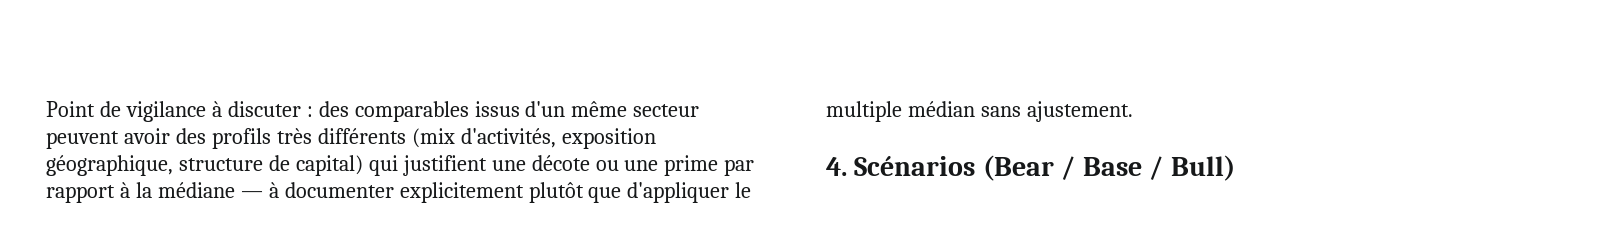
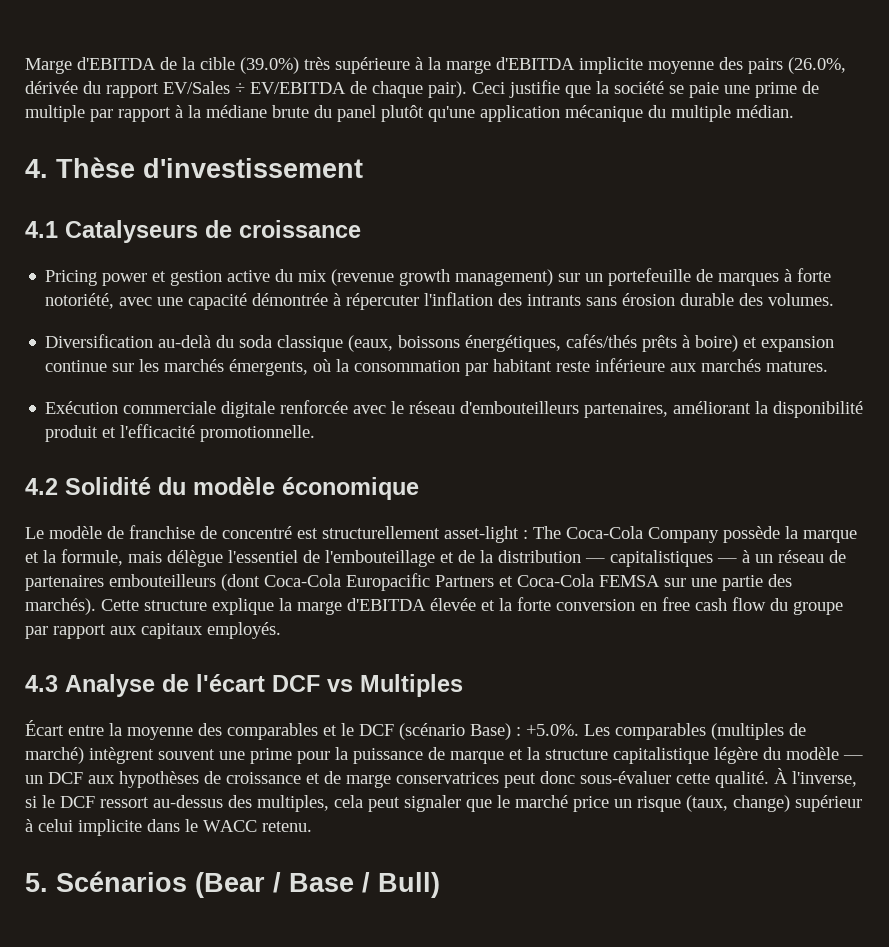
- Point de vigilance à discuter : des comparables issus d'un même secteur peuvent avoir des profils très différents (mix d'activités, exposition géographique, structure de capital) qui justifient une décote ou une prime par rapport à la médiane — à documenter explicitement plutôt que d'appliquer le multiple médian sans ajustement.
- 4. Scénarios (Bear / Base / Bull)
+ Marge d'EBITDA de la cible (39.0%) très supérieure à la marge d'EBITDA implicite moyenne des pairs (26.0%, dérivée du rapport EV/Sales ÷ EV/EBITDA de chaque pair). Ceci justifie que la société se paie une prime de multiple par rapport à la médiane brute du panel plutôt qu'une application mécanique du multiple médian.
+ 4. Thèse d'investissement
+ 4.1 Catalyseurs de croissance
+ Pricing power et gestion active du mix (revenue growth management) sur un portefeuille de marques à forte notoriété, avec une capacité démontrée à répercuter l'inflation des intrants sans érosion durable des volumes.
+ Diversification au-delà du soda classique (eaux, boissons énergétiques, cafés/thés prêts à boire) et expansion continue sur les marchés émergents, où la consommation par habitant reste inférieure aux marchés matures.
+ Exécution commerciale digitale renforcée avec le réseau d'embouteilleurs partenaires, améliorant la disponibilité produit et l'efficacité promotionnelle.
+ 4.2 Solidité du modèle économique
+ Le modèle de franchise de concentré est structurellement asset-light : The Coca-Cola Company possède la marque et la formule, mais délègue l'essentiel de l'embouteillage et de la distribution — capitalistiques — à un réseau de partenaires embouteilleurs (dont Coca-Cola Europacific Partners et Coca-Cola FEMSA sur une partie des marchés). Cette structure explique la marge d'EBITDA élevée et la forte conversion en free cash flow du groupe par rapport aux capitaux employés.
+ 4.3 Analyse de l'écart DCF vs Multiples
+ Écart entre la moyenne des comparables et le DCF (scénario Base) : +5.0%. Les comparables (multiples de marché) intègrent souvent une prime pour la puissance de marque et la structure capitalistique légère du modèle — un DCF aux hypothèses de croissance et de marge conservatrices peut donc sous-évaluer cette qualité. À l'inverse, si le DCF ressort au-dessus des multiples, cela peut signaler que le marché price un risque (taux, change) supérieur à celui implicite dans le WACC retenu.
+ 5. Scénarios (Bear / Base / Bull)

